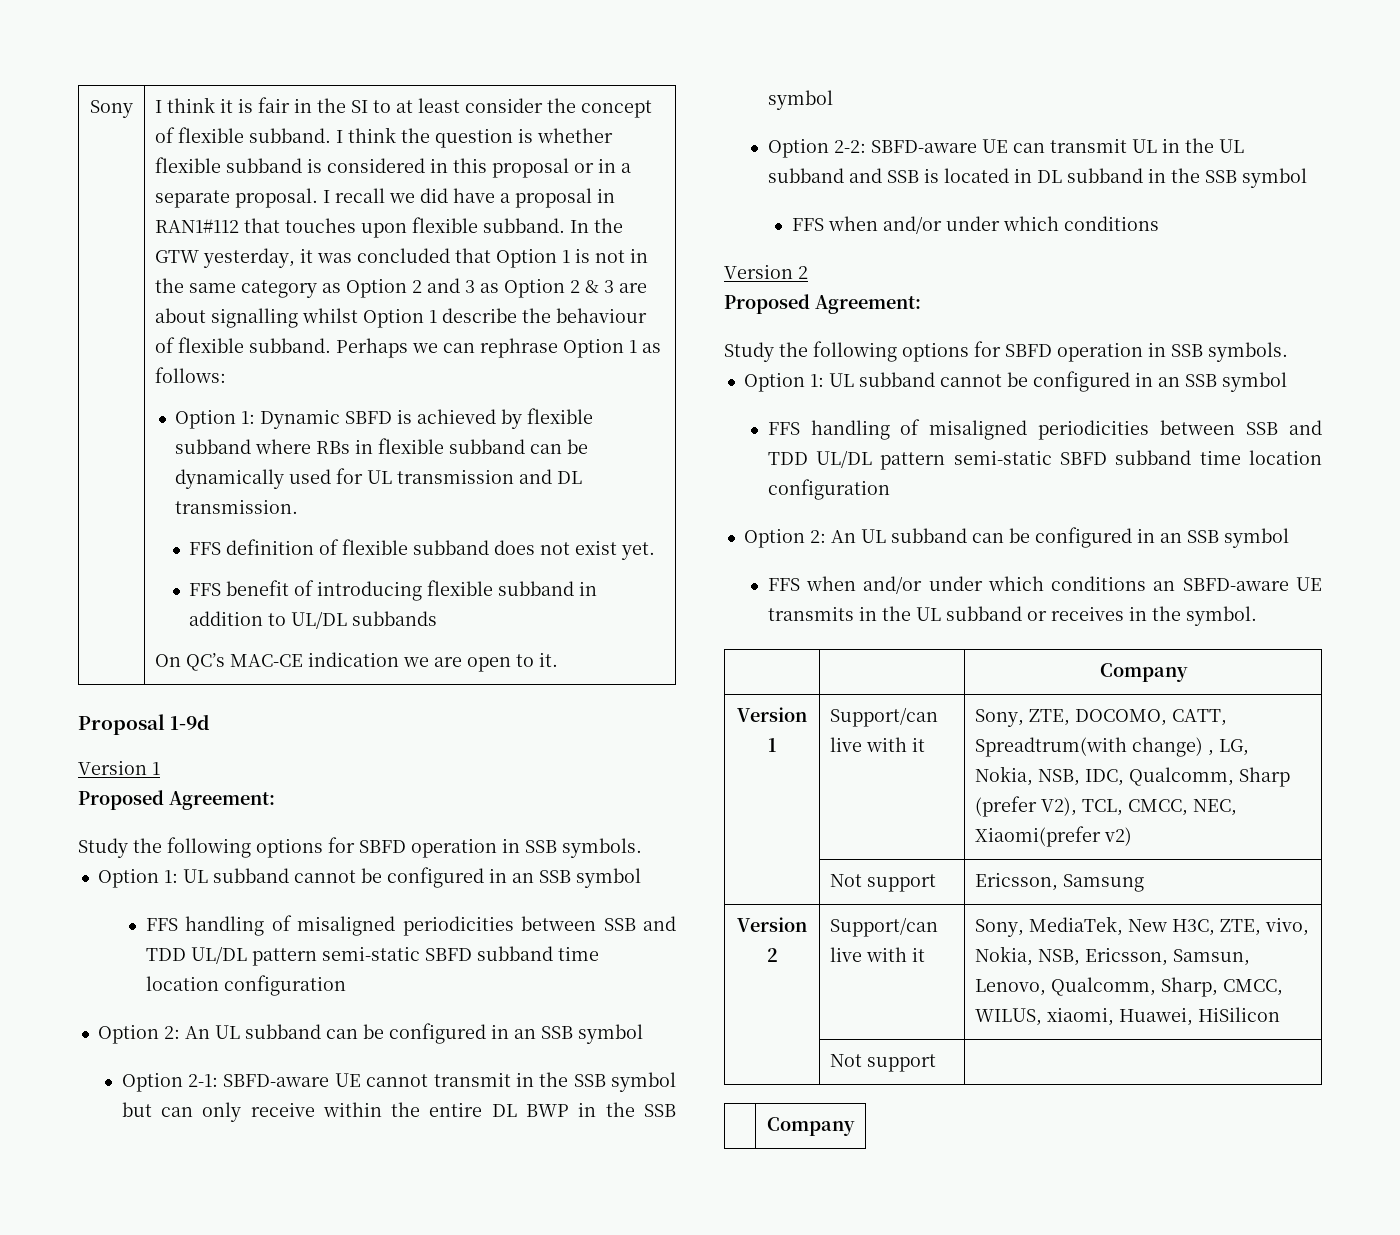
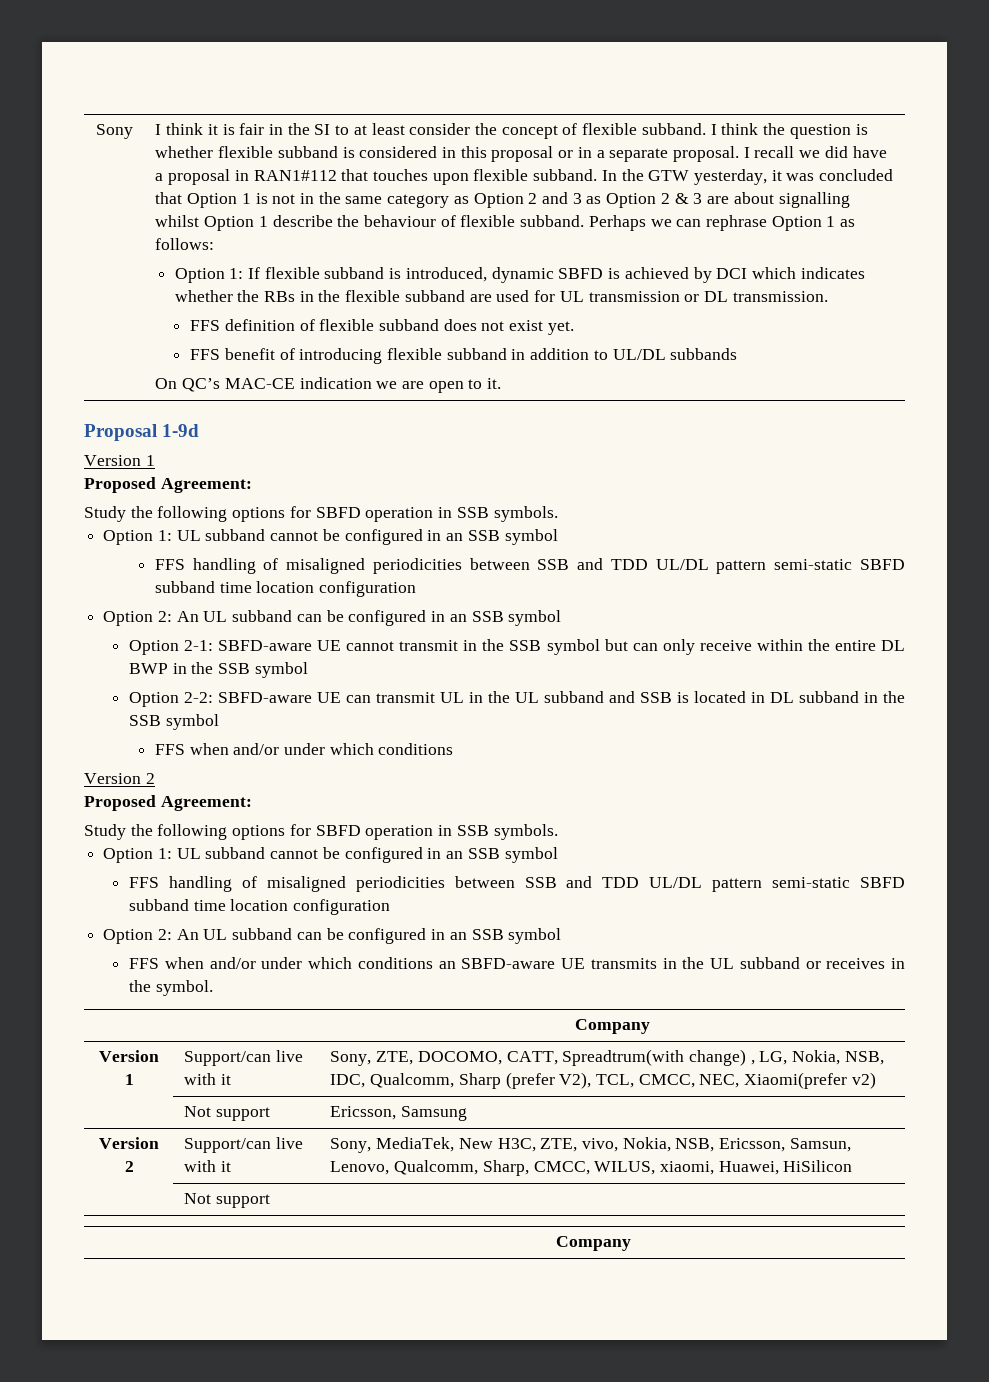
- Option 1: Dynamic SBFD is achieved by flexible subband where RBs in flexible subband can be dynamically used for UL transmission and DL transmission.
+ Option 1: If flexible subband is introduced, dynamic SBFD is achieved by DCI which indicates whether the RBs in the flexible subband are used for UL transmission or DL transmission.

